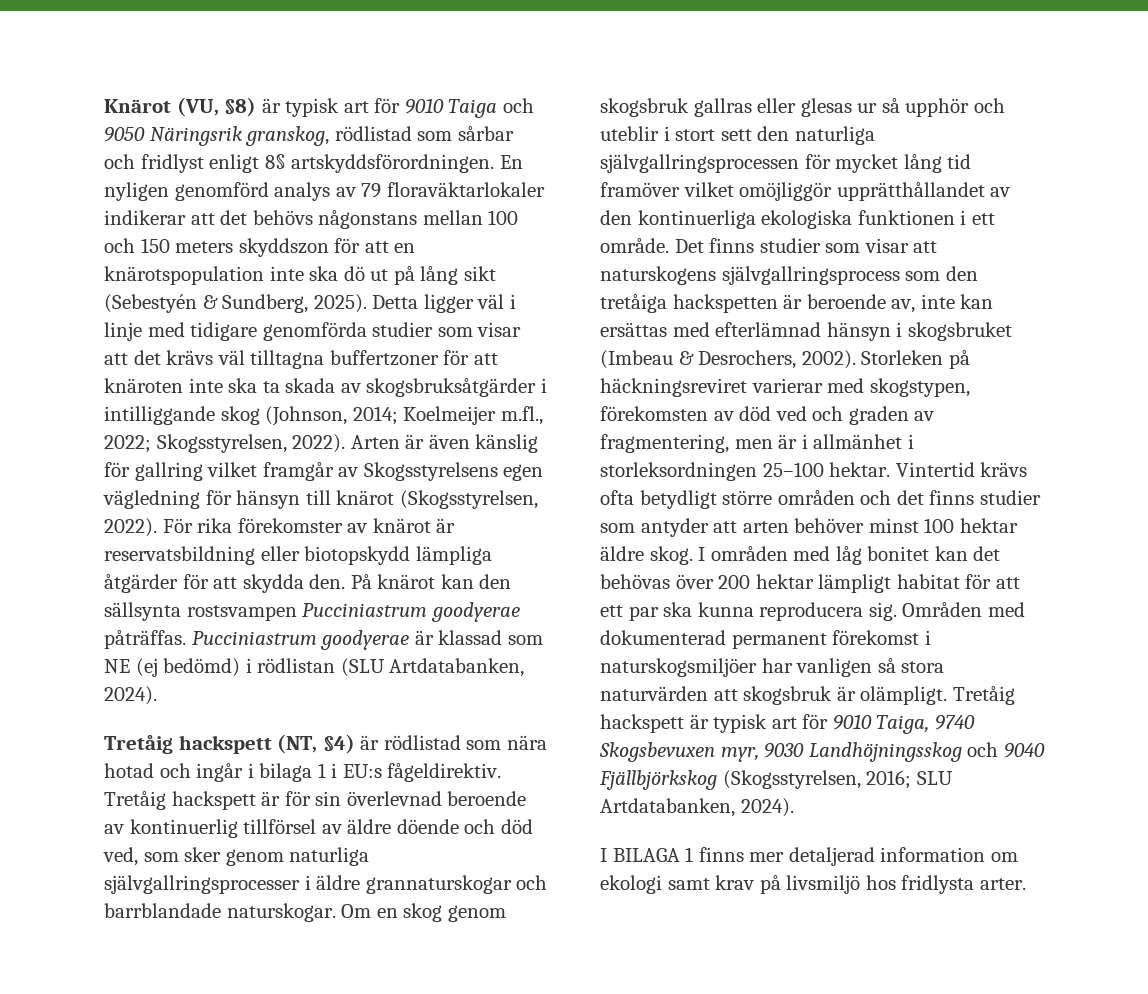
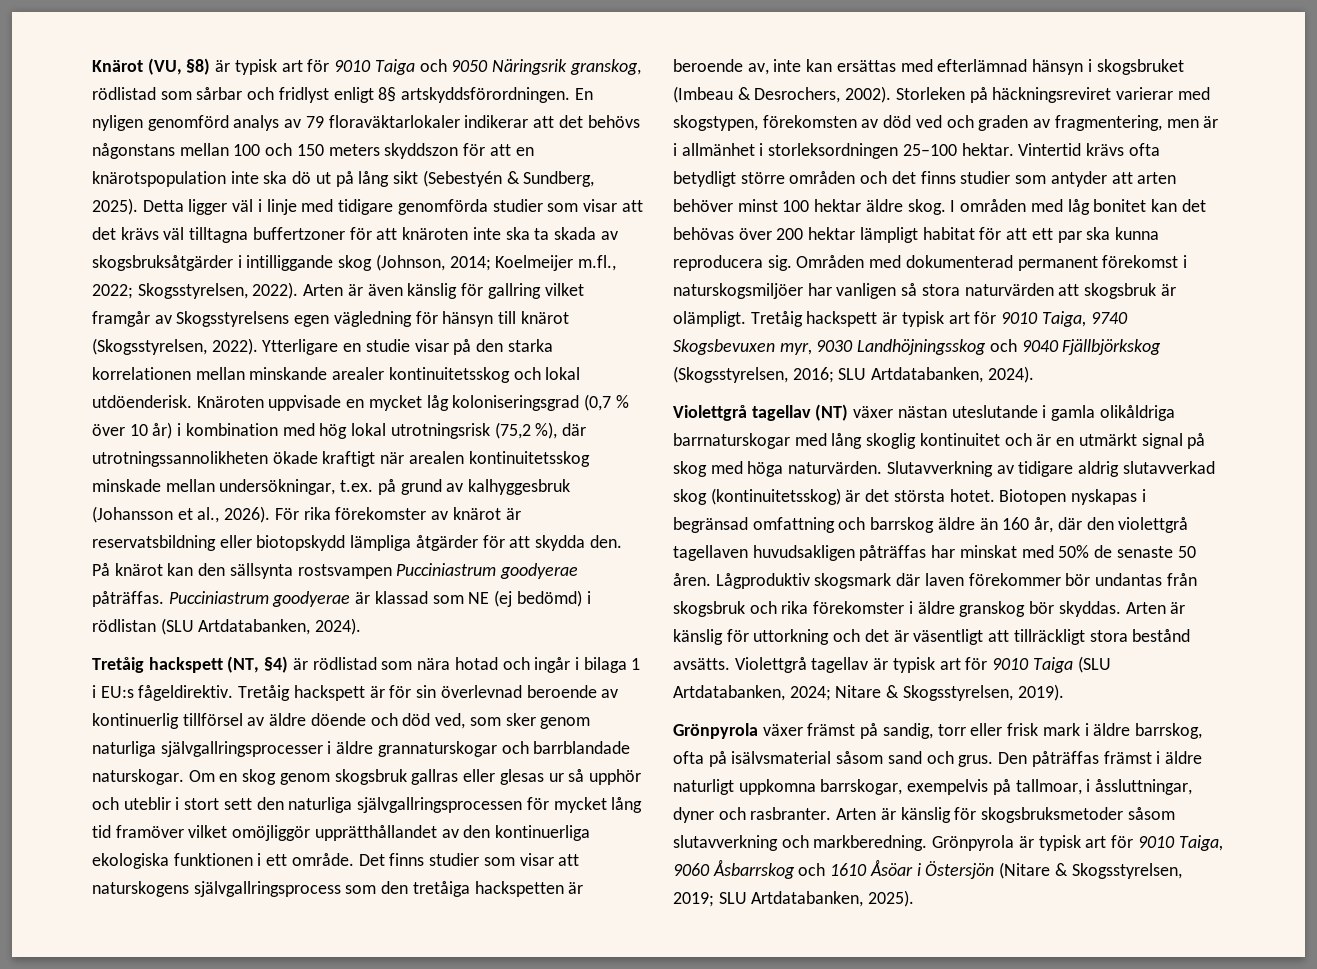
+ Ytterligare en studie visar på den starka korrelationen mellan minskande arealer kontinuitetsskog och lokal utdöenderisk. Knäroten uppvisade en mycket låg koloniseringsgrad (0,7 % över 10 år) i kombination med hög lokal utrotningsrisk (75,2 %), där utrotningssannolikheten ökade kraftigt när arealen kontinuitetsskog minskade mellan undersökningar, t.ex. på grund av kalhyggesbruk (Johansson et al., 2026).
- I BILAGA 1 finns mer detaljerad information om ekologi samt krav på livsmiljö hos fridlysta arter.
+ Violettgrå tagellav (NT) växer nästan uteslutande i gamla olikåldriga barrnaturskogar med lång skoglig kontinuitet och är en utmärkt signal på skog med höga naturvärden. Slutavverkning av tidigare aldrig slutavverkad skog (kontinuitetsskog) är det största hotet. Biotopen nyskapas i begränsad omfattning och barrskog äldre än 160 år, där den violettgrå tagellaven huvudsakligen påträffas har minskat med 50% de senaste 50 åren. Lågproduktiv skogsmark där laven förekommer bör undantas från skogsbruk och rika förekomster i äldre granskog bör skyddas. Arten är känslig för uttorkning och det är väsentligt att tillräckligt stora bestånd avsätts. Violettgrå tagellav är typisk art för 9010 Taiga (SLU Artdatabanken, 2024; Nitare & Skogsstyrelsen, 2019).
+ Grönpyrola växer främst på sandig, torr eller frisk mark i äldre barrskog, ofta på isälvsmaterial såsom sand och grus. Den påträffas främst i äldre naturligt uppkomna barrskogar, exempelvis på tallmoar, i åssluttningar, dyner och rasbranter. Arten är känslig för skogsbruksmetoder såsom slutavverkning och markberedning. Grönpyrola är typisk art för 9010 Taiga, 9060 Åsbarrskog och 1610 Åsöar i Östersjön (Nitare & Skogsstyrelsen, 2019; SLU Artdatabanken, 2025).

